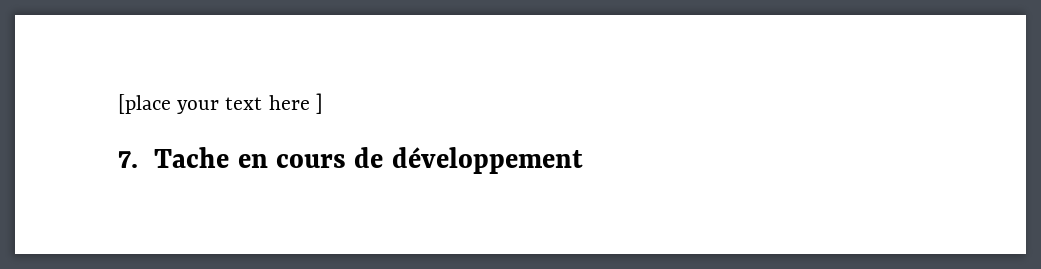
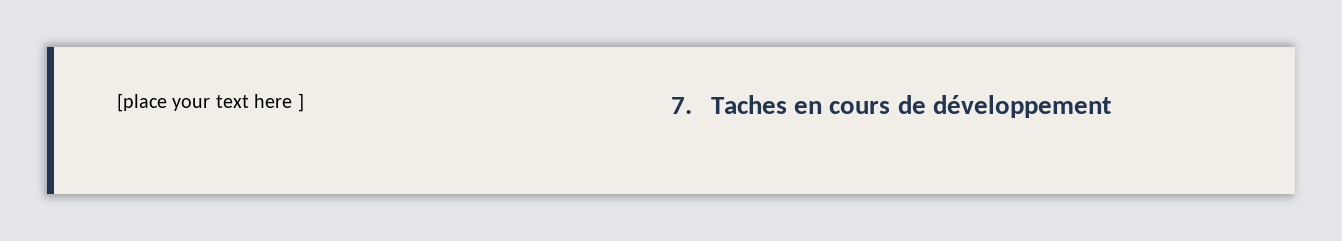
- 7. Tache en cours de développement
+ 7. Taches en cours de développement

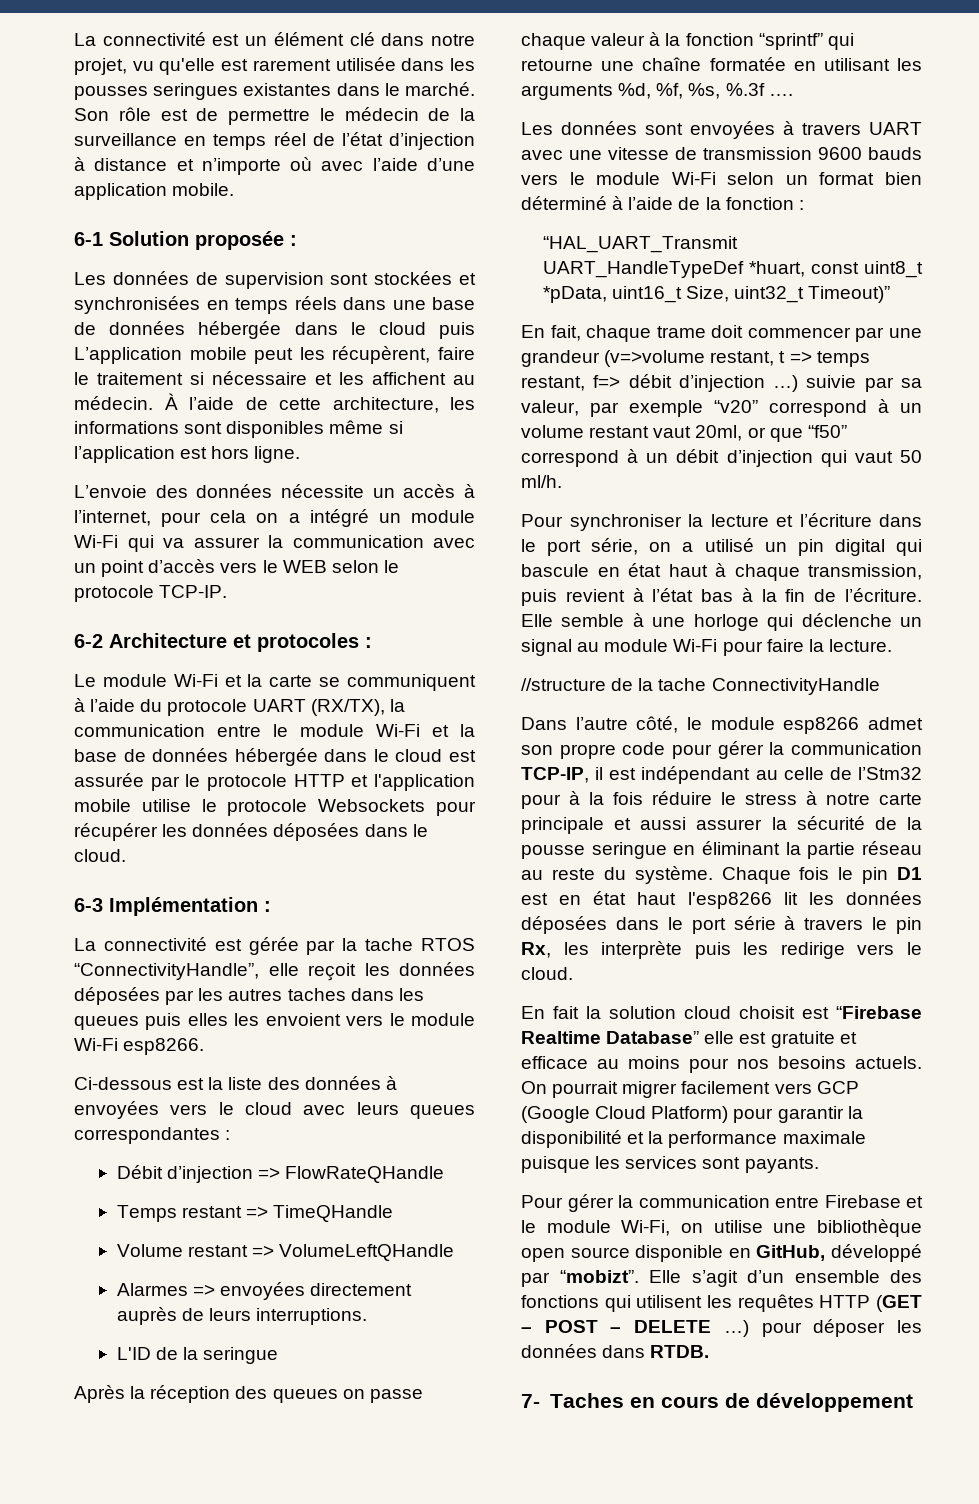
- [place your text here ]
- 7. Taches en cours de développement
+ La connectivité est un élément clé dans notre projet, vu qu'elle est rarement utilisée dans les pousses seringues existantes dans le marché. Son rôle est de permettre le médecin de la surveillance en temps réel de l’état d’injection à distance et n’importe où avec l’aide d’une application mobile.
+ 6-1 Solution proposée :
+ Les données de supervision sont stockées et synchronisées en temps réels dans une base de données hébergée dans le cloud puis L’application mobile peut les récupèrent, faire le traitement si nécessaire et les affichent au médecin. À l’aide de cette architecture, les informations sont disponibles même si l’application est hors ligne.
+ L’envoie des données nécessite un accès à l’internet, pour cela on a intégré un module Wi-Fi qui va assurer la communication avec un point d’accès vers le WEB selon le protocole TCP-IP.
+ 6-2 Architecture et protocoles :
+ Le module Wi-Fi et la carte se communiquent à l’aide du protocole UART (RX/TX), la communication entre le module Wi-Fi et la base de données hébergée dans le cloud est assurée par le protocole HTTP et l'application mobile utilise le protocole Websockets pour récupérer les données déposées dans le cloud.
+ 6-3 Implémentation :
+ La connectivité est gérée par la tache RTOS “ConnectivityHandle”, elle reçoit les données déposées par les autres taches dans les queues puis elles les envoient vers le module Wi-Fi esp8266.
+ Ci-dessous est la liste des données à envoyées vers le cloud avec leurs queues correspondantes :
+ Débit d’injection => FlowRateQHandle
+ Temps restant => TimeQHandle
+ Volume restant => VolumeLeftQHandle
+ Alarmes => envoyées directement auprès de leurs interruptions.
+ L'ID de la seringue
+ Après la réception des queues on passe chaque valeur à la fonction “sprintf” qui retourne une chaîne formatée en utilisant les arguments %d, %f, %s, %.3f ….
+ Les données sont envoyées à travers UART avec une vitesse de transmission 9600 bauds vers le module Wi-Fi selon un format bien déterminé à l’aide de la fonction :
+ “HAL_UART_Transmit UART_HandleTypeDef *huart, const uint8_t *pData, uint16_t Size, uint32_t Timeout)”
+ En fait, chaque trame doit commencer par une grandeur (v=>volume restant, t => temps restant, f=> débit d’injection …) suivie par sa valeur, par exemple “v20” correspond à un volume restant vaut 20ml, or que “f50” correspond à un débit d’injection qui vaut 50 ml/h.
+ Pour synchroniser la lecture et l’écriture dans le port série, on a utilisé un pin digital qui bascule en état haut à chaque transmission, puis revient à l’état bas à la fin de l’écriture. Elle semble à une horloge qui déclenche un signal au module Wi-Fi pour faire la lecture.
+ //structure de la tache ConnectivityHandle
+ Dans l’autre côté, le module esp8266 admet son propre code pour gérer la communication TCP-IP, il est indépendant au celle de l’Stm32 pour à la fois réduire le stress à notre carte principale et aussi assurer la sécurité de la pousse seringue en éliminant la partie réseau au reste du système. Chaque fois le pin D1 est en état haut l'esp8266 lit les données déposées dans le port série à travers le pin Rx, les interprète puis les redirige vers le cloud.
+ En fait la solution cloud choisit est “Firebase Realtime Database” elle est gratuite et efficace au moins pour nos besoins actuels. On pourrait migrer facilement vers GCP (Google Cloud Platform) pour garantir la disponibilité et la performance maximale puisque les services sont payants.
+ Pour gérer la communication entre Firebase et le module Wi-Fi, on utilise une bibliothèque open source disponible en GitHub, développé par “mobizt”. Elle s’agit d’un ensemble des fonctions qui utilisent les requêtes HTTP (GET – POST – DELETE …) pour déposer les données dans RTDB.
+ 7- Taches en cours de développement

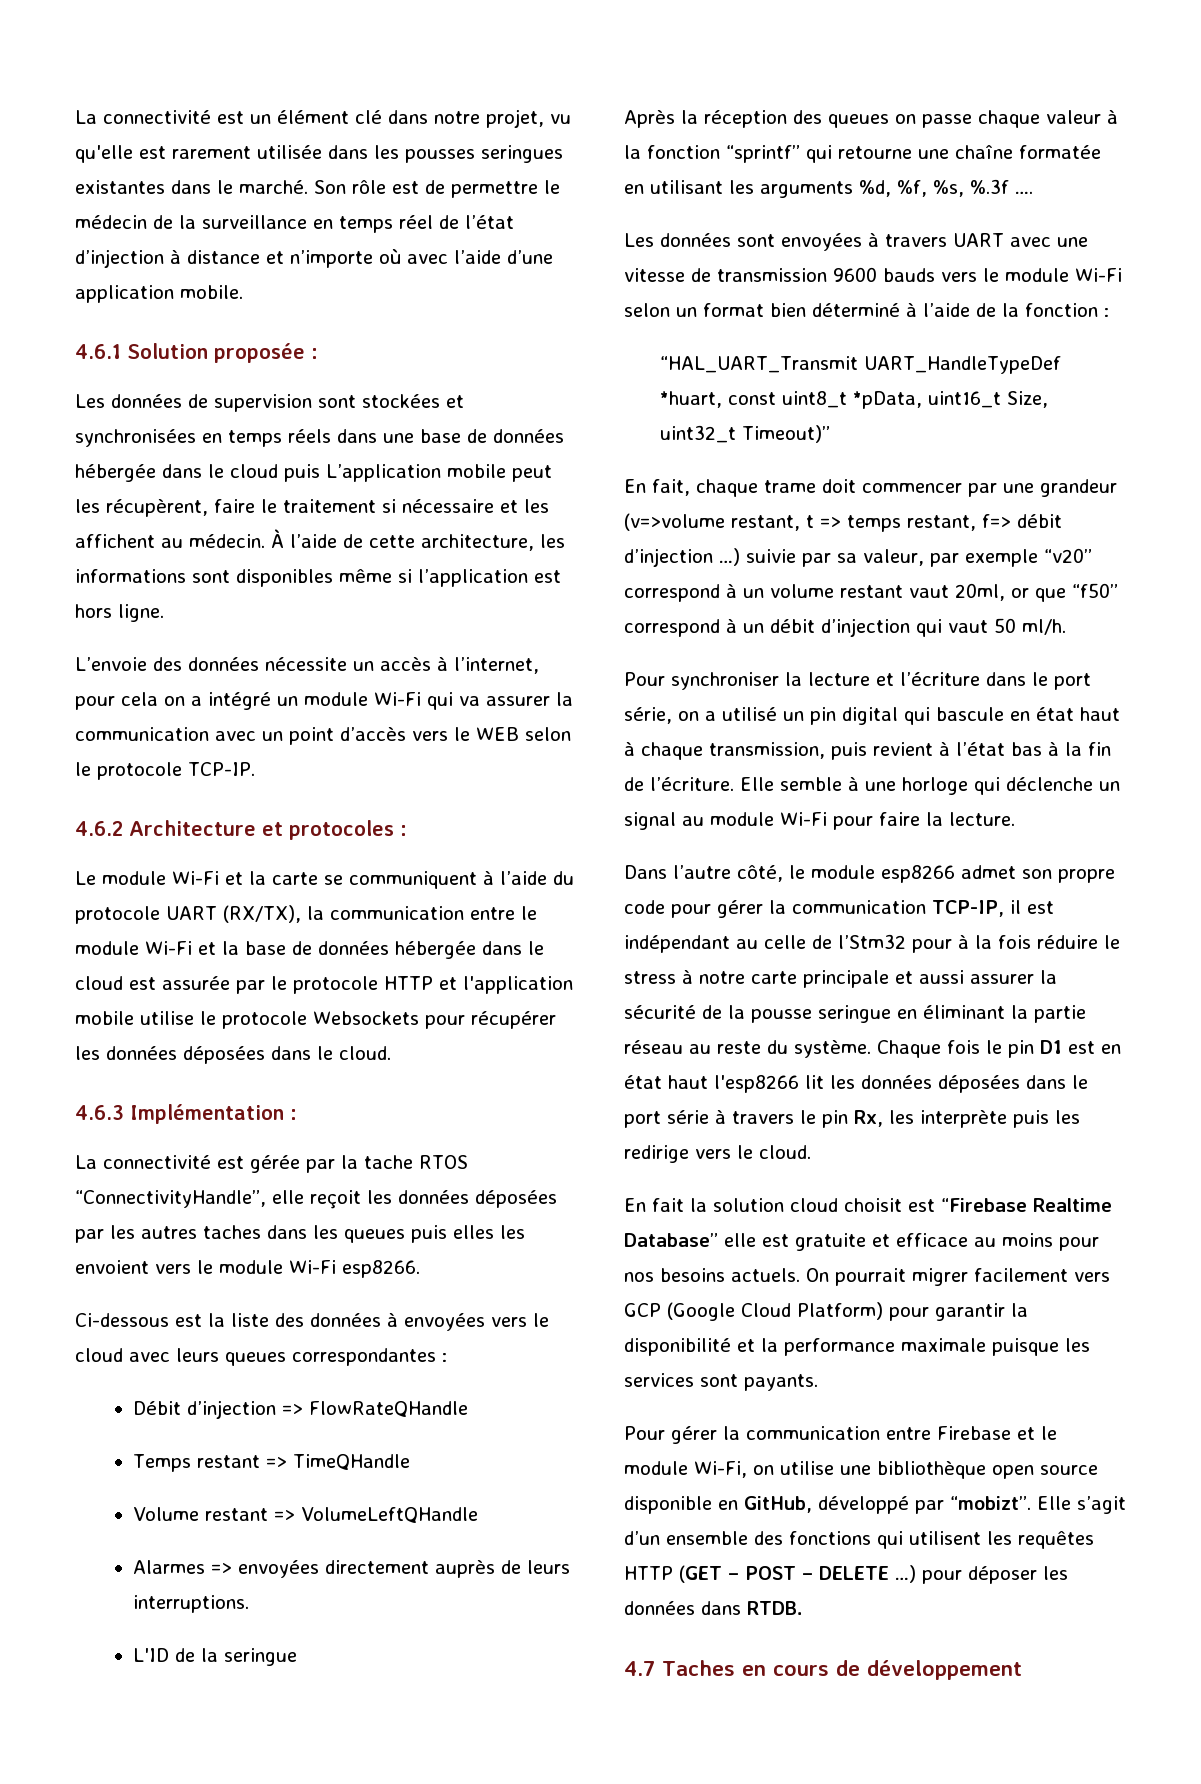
- 6-1 Solution proposée :
+ 4.6.1 Solution proposée :
- 6-2 Architecture et protocoles :
+ 4.6.2 Architecture et protocoles :
- 6-3 Implémentation :
+ 4.6.3 Implémentation :
- //structure de la tache ConnectivityHandle
- 7- Taches en cours de développement
+ 4.7 Taches en cours de développement

